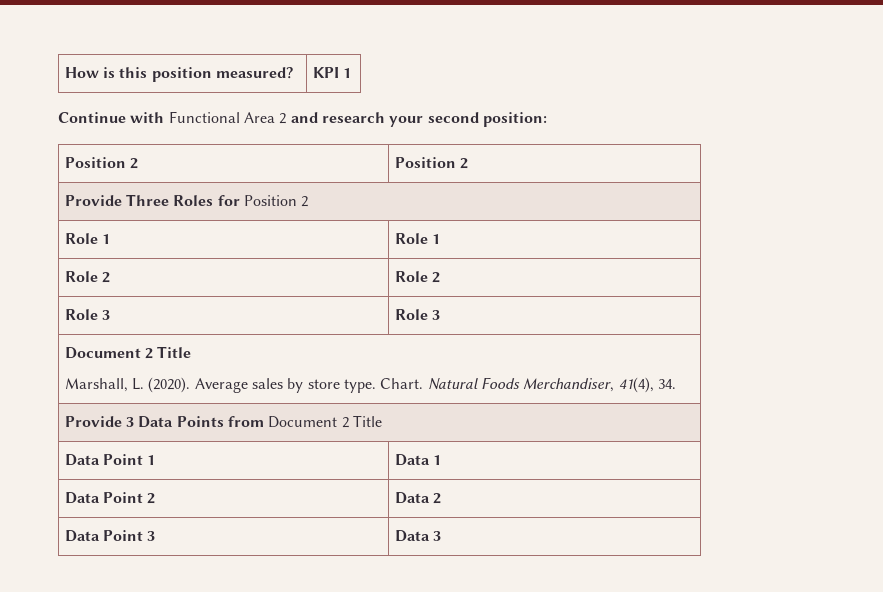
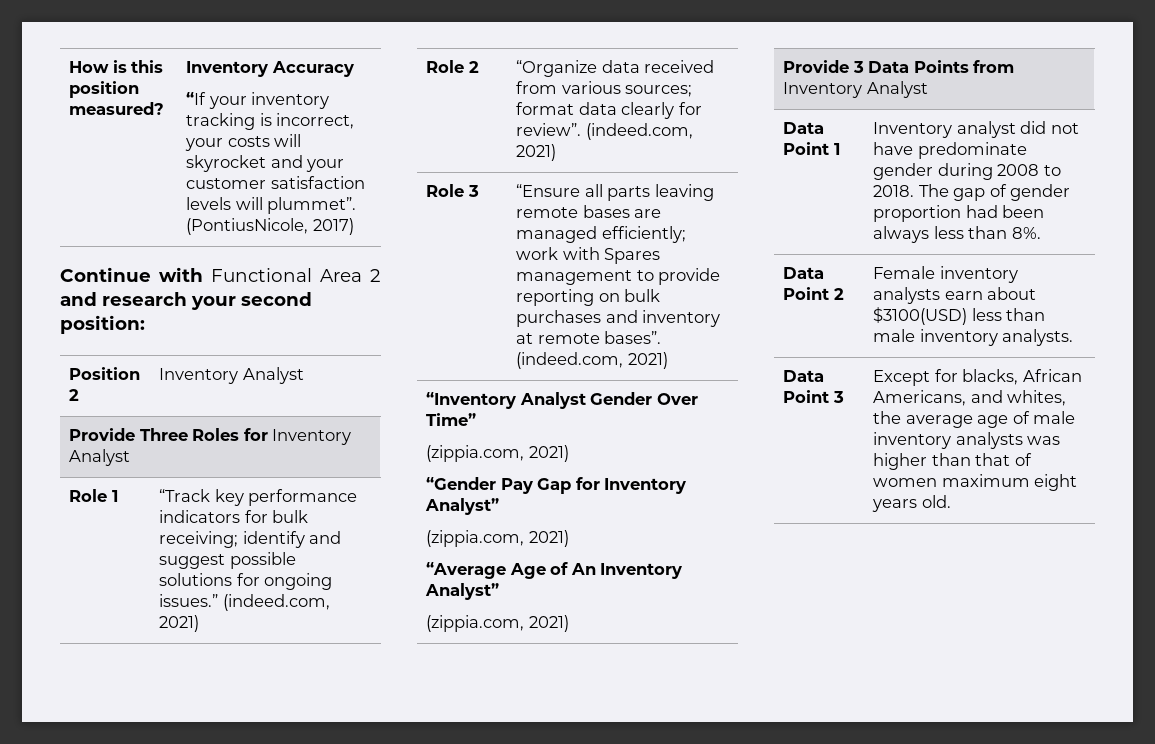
- How is this position measured? | KPI 1
+ How is this position measured? | Inventory Accuracy
+ “If your inventory tracking is incorrect, your costs will skyrocket and your customer satisfaction levels will plummet”. (PontiusNicole, 2017)
- Position 2 | Position 2
+ Position 2 | Inventory Analyst
- Provide Three Roles for Position 2
+ Provide Three Roles for Inventory Analyst
- Role 1 | Role 1
- Role 2 | Role 2
- Role 3 | Role 3
- Document 2 Title
- Marshall, L. (2020). Average sales by store type. Chart. Natural Foods Merchandiser, 41(4), 34.
+ Role 1 | “Track key performance indicators for bulk receiving; identify and suggest possible solutions for ongoing issues.” (indeed.com, 2021)
+ Role 2 | “Organize data received from various sources; format data clearly for review”. (indeed.com, 2021)
+ Role 3 | “Ensure all parts leaving remote bases are managed efficiently; work with Spares management to provide reporting on bulk purchases and inventory at remote bases”. (indeed.com, 2021)
+ “Inventory Analyst Gender Over Time”
+ (zippia.com, 2021)
+ “Gender Pay Gap for Inventory Analyst”
+ (zippia.com, 2021)
+ “Average Age of An Inventory Analyst”
+ (zippia.com, 2021)
- Provide 3 Data Points from Document 2 Title
+ Provide 3 Data Points from Inventory Analyst
- Data Point 1 | Data 1
- Data Point 2 | Data 2
- Data Point 3 | Data 3
+ Data Point 1 | Inventory analyst did not have predominate gender during 2008 to 2018. The gap of gender proportion had been always less than 8%.
+ Data Point 2 | Female inventory analysts earn about $3100(USD) less than male inventory analysts.
+ Data Point 3 | Except for blacks, African Americans, and whites, the average age of male inventory analysts was higher than that of women maximum eight years old.

